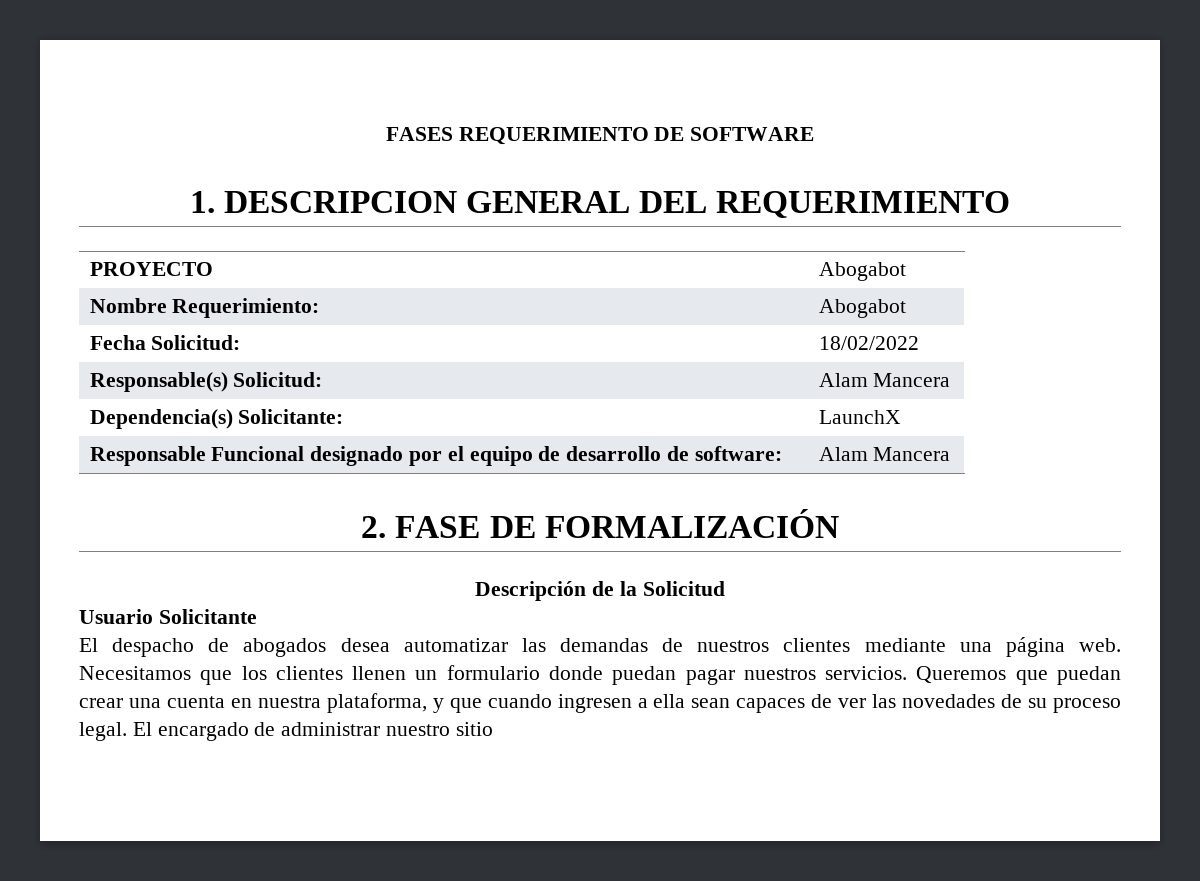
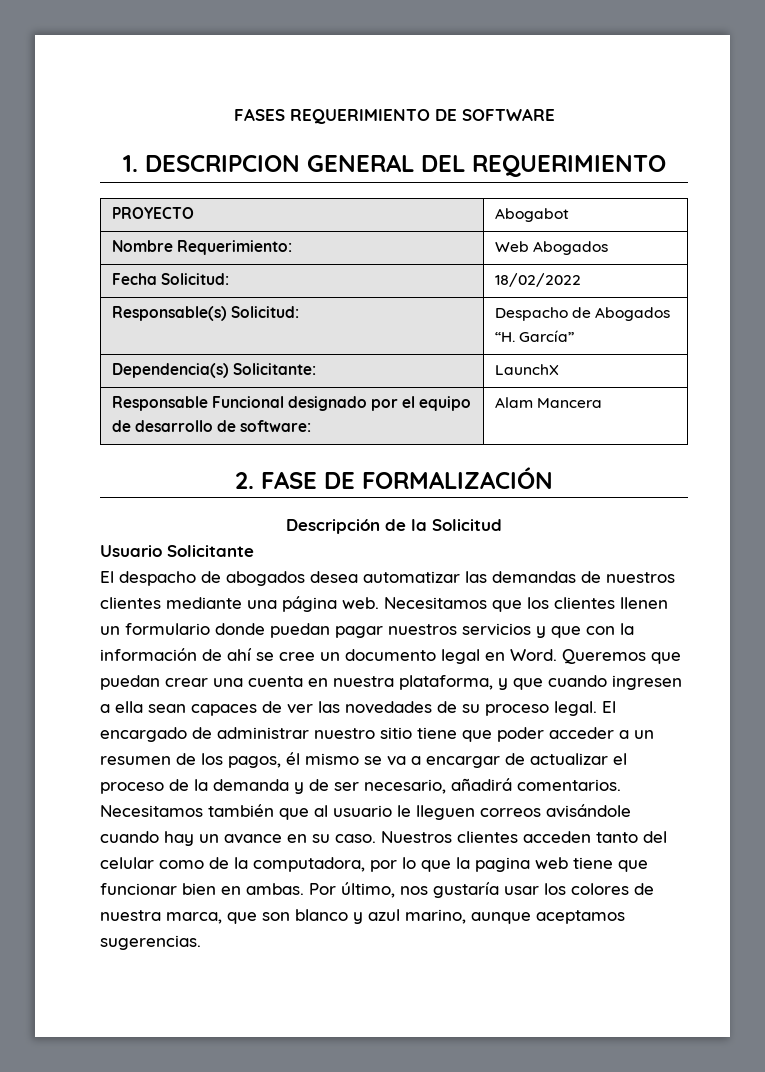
- Nombre Requerimiento: | Abogabot
+ Nombre Requerimiento: | Web Abogados
- Responsable(s) Solicitud: | Alam Mancera
+ Responsable(s) Solicitud: | Despacho de Abogados “H. García”
- Necesitamos que los clientes llenen un formulario donde puedan pagar nuestros servicios.
+ Necesitamos que los clientes llenen un formulario donde puedan pagar nuestros servicios y que con la información de ahí se cree un documento legal en Word.
- El encargado de administrar nuestro sitio
+ El encargado de administrar nuestro sitio tiene que poder acceder a un resumen de los pagos, él mismo se va a encargar de actualizar el proceso de la demanda y de ser necesario, añadirá comentarios. Necesitamos también que al usuario le lleguen correos avisándole cuando hay un avance en su caso. Nuestros clientes acceden tanto del celular como de la computadora, por lo que la pagina web tiene que funcionar bien en ambas. Por último, nos gustaría usar los colores de nuestra marca, que son blanco y azul marino, aunque aceptamos sugerencias.

